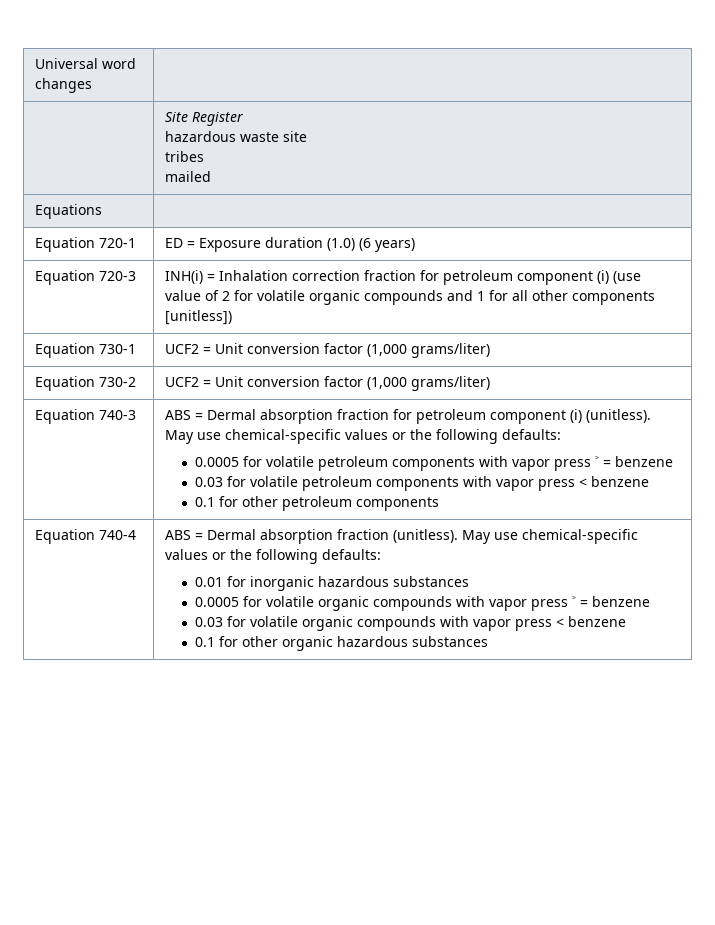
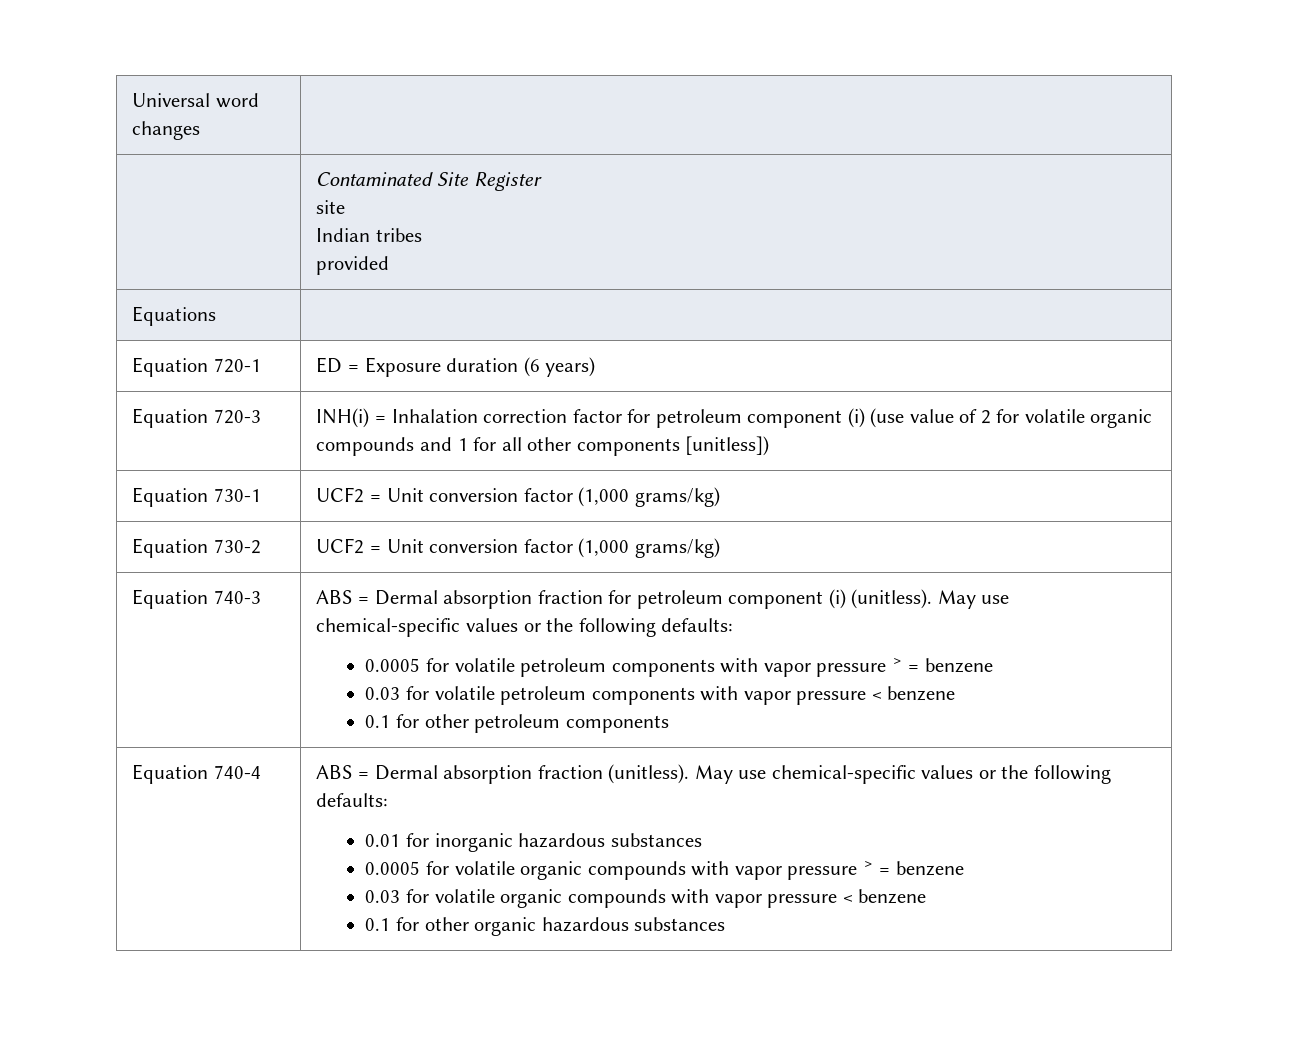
- | Site Register
- hazardous waste site
- tribes
- mailed
+ | Contaminated Site Register
+ site
+ Indian tribes
+ provided
- Equation 720-1 | ED = Exposure duration (1.0) (6 years)
+ Equation 720-1 | ED = Exposure duration (6 years)
- Equation 720-3 | INH(i) = Inhalation correction fraction for petroleum component (i) (use value of 2 for volatile organic compounds and 1 for all other components [unitless])
+ Equation 720-3 | INH(i) = Inhalation correction factor for petroleum component (i) (use value of 2 for volatile organic compounds and 1 for all other components [unitless])
- Equation 730-1 | UCF2 = Unit conversion factor (1,000 grams/liter)
+ Equation 730-1 | UCF2 = Unit conversion factor (1,000 grams/kg)
- Equation 730-2 | UCF2 = Unit conversion factor (1,000 grams/liter)
+ Equation 730-2 | UCF2 = Unit conversion factor (1,000 grams/kg)
- 0.0005 for volatile petroleum components with vapor press ˃ = benzene
+ 0.0005 for volatile petroleum components with vapor pressure ˃ = benzene
- 0.03 for volatile petroleum components with vapor press < benzene
+ 0.03 for volatile petroleum components with vapor pressure < benzene
- 0.0005 for volatile organic compounds with vapor press ˃ = benzene
+ 0.0005 for volatile organic compounds with vapor pressure ˃ = benzene
- 0.03 for volatile organic compounds with vapor press < benzene
+ 0.03 for volatile organic compounds with vapor pressure < benzene

